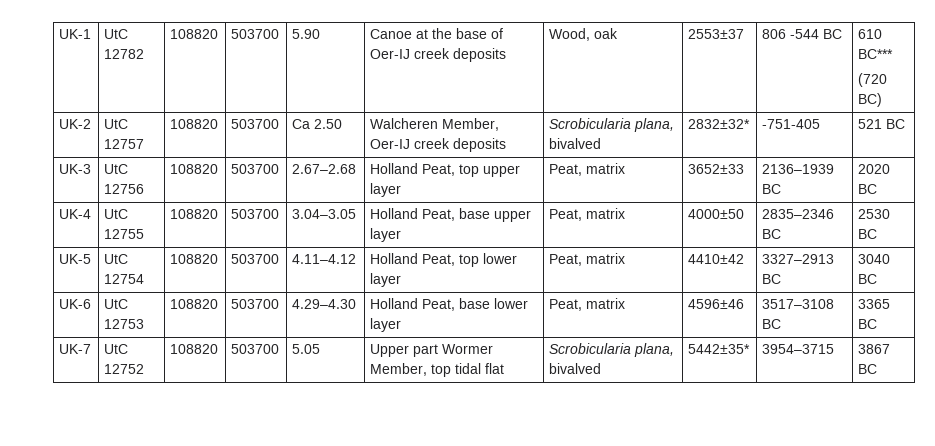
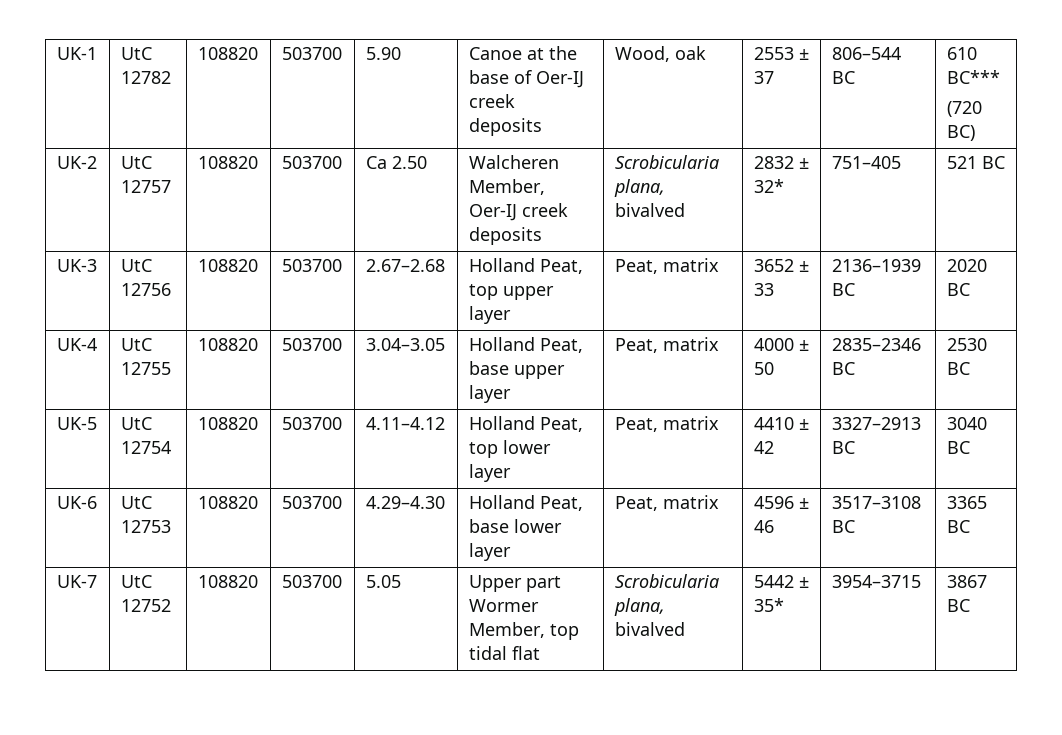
- UK-1 | UtC 12782 | 108820 | 503700 | 5.90 | Canoe at the base of Oer-IJ creek deposits | Wood, oak | 2553±37 | 806 -544 BC | 610 BC***
+ UK-1 | UtC 12782 | 108820 | 503700 | 5.90 | Canoe at the base of Oer-IJ creek deposits | Wood, oak | 2553 ± 37 | 806–544 BC | 610 BC***
- UK-2 | UtC 12757 | 108820 | 503700 | Ca 2.50 | Walcheren Member, Oer-IJ creek deposits | Scrobicularia plana, bivalved | 2832±32* | -751-405 | 521 BC
+ UK-2 | UtC 12757 | 108820 | 503700 | Ca 2.50 | Walcheren Member, Oer-IJ creek deposits | Scrobicularia plana, bivalved | 2832 ± 32* | 751–405 | 521 BC
- UK-3 | UtC 12756 | 108820 | 503700 | 2.67–2.68 | Holland Peat, top upper layer | Peat, matrix | 3652±33 | 2136–1939 BC | 2020 BC
+ UK-3 | UtC 12756 | 108820 | 503700 | 2.67–2.68 | Holland Peat, top upper layer | Peat, matrix | 3652 ± 33 | 2136–1939 BC | 2020 BC
- UK-4 | UtC 12755 | 108820 | 503700 | 3.04–3.05 | Holland Peat, base upper layer | Peat, matrix | 4000±50 | 2835–2346 BC | 2530 BC
+ UK-4 | UtC 12755 | 108820 | 503700 | 3.04–3.05 | Holland Peat, base upper layer | Peat, matrix | 4000 ± 50 | 2835–2346 BC | 2530 BC
- UK-5 | UtC 12754 | 108820 | 503700 | 4.11–4.12 | Holland Peat, top lower layer | Peat, matrix | 4410±42 | 3327–2913 BC | 3040 BC
+ UK-5 | UtC 12754 | 108820 | 503700 | 4.11–4.12 | Holland Peat, top lower layer | Peat, matrix | 4410 ± 42 | 3327–2913 BC | 3040 BC
- UK-6 | UtC 12753 | 108820 | 503700 | 4.29–4.30 | Holland Peat, base lower layer | Peat, matrix | 4596±46 | 3517–3108 BC | 3365 BC
+ UK-6 | UtC 12753 | 108820 | 503700 | 4.29–4.30 | Holland Peat, base lower layer | Peat, matrix | 4596 ± 46 | 3517–3108 BC | 3365 BC
- UK-7 | UtC 12752 | 108820 | 503700 | 5.05 | Upper part Wormer Member, top tidal flat | Scrobicularia plana, bivalved | 5442±35* | 3954–3715 | 3867 BC
+ UK-7 | UtC 12752 | 108820 | 503700 | 5.05 | Upper part Wormer Member, top tidal flat | Scrobicularia plana, bivalved | 5442 ± 35* | 3954–3715 | 3867 BC

